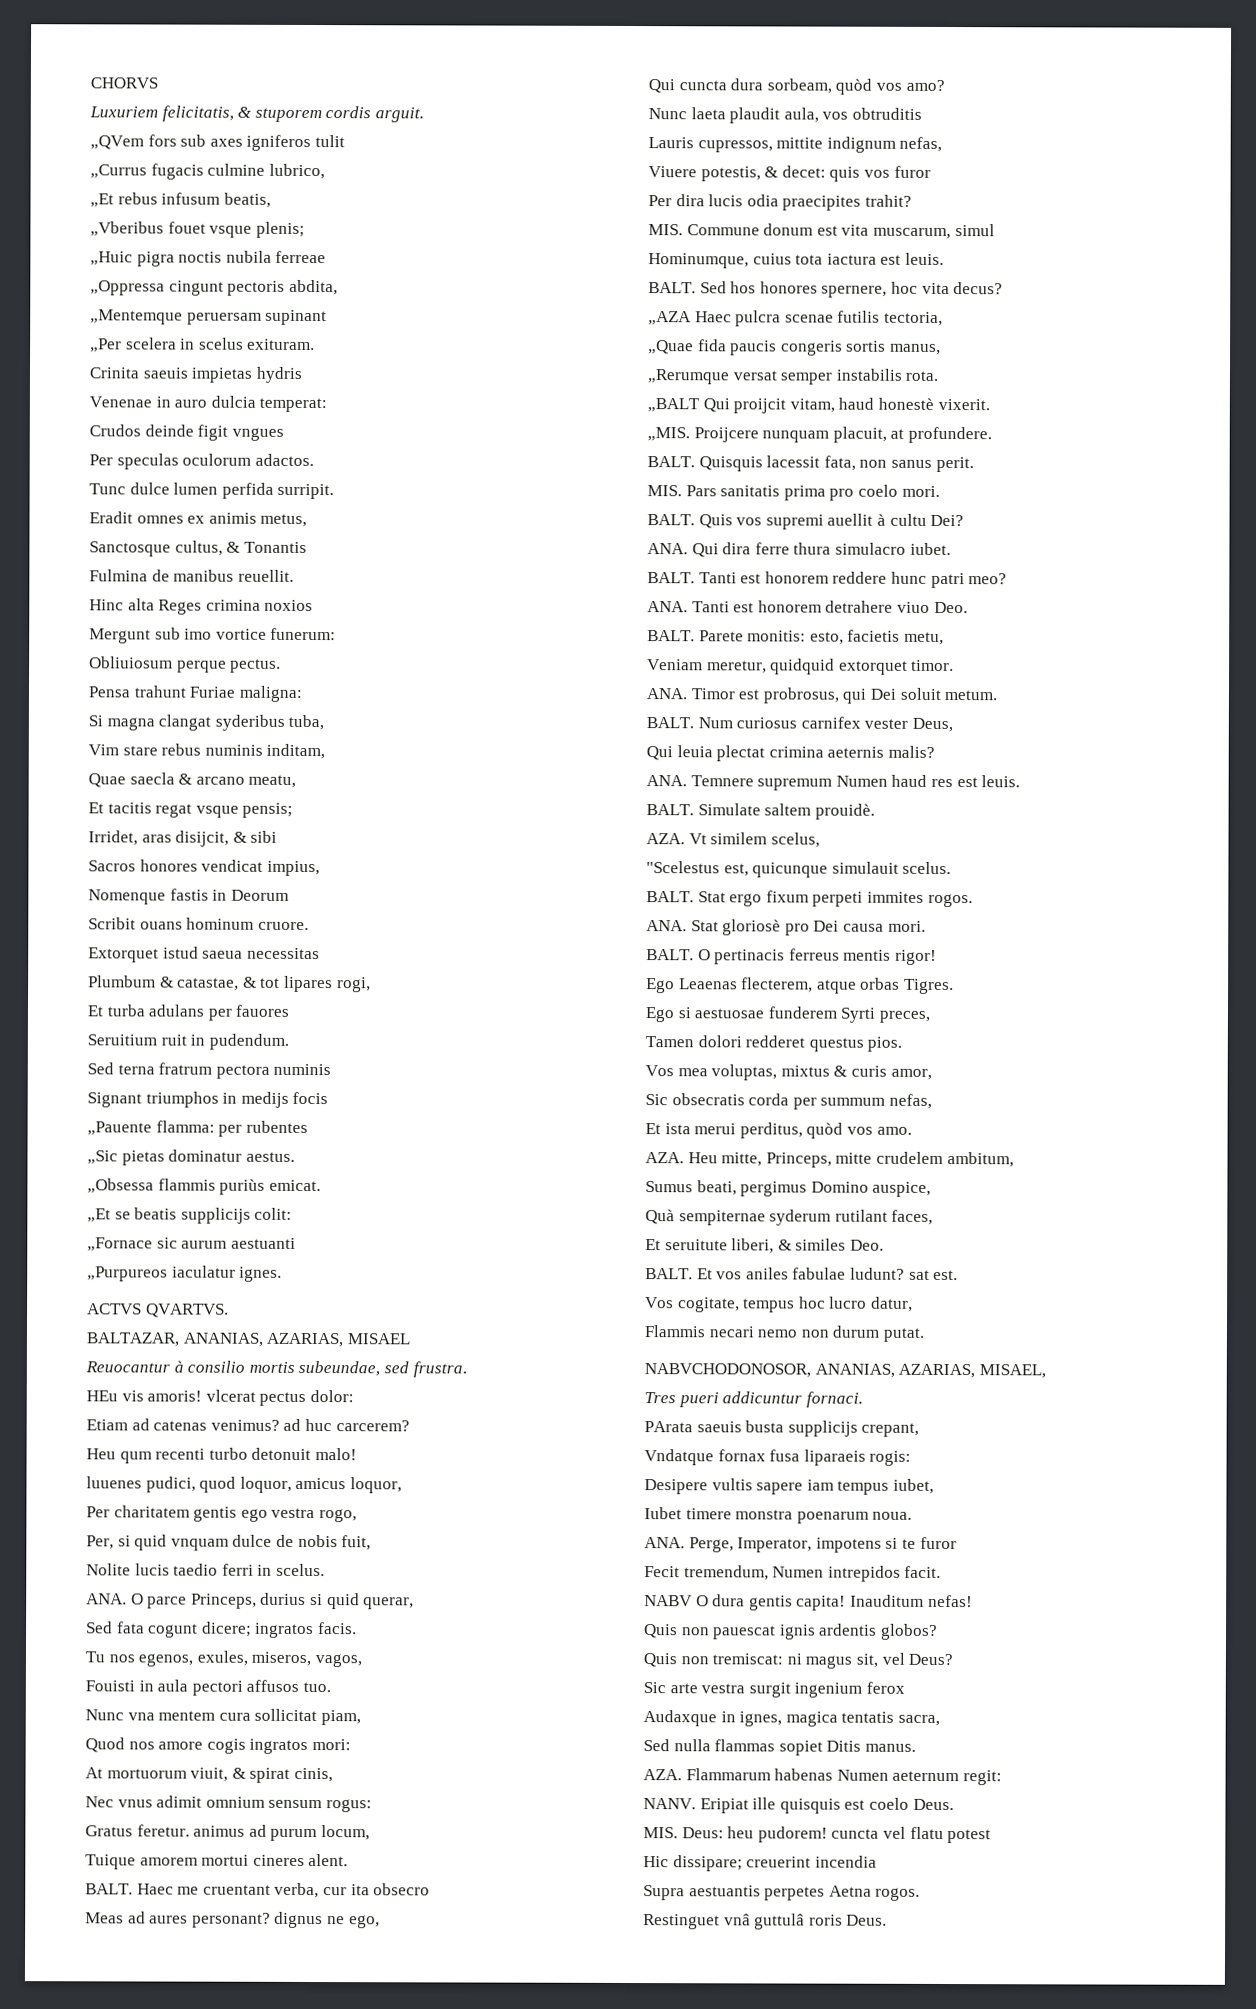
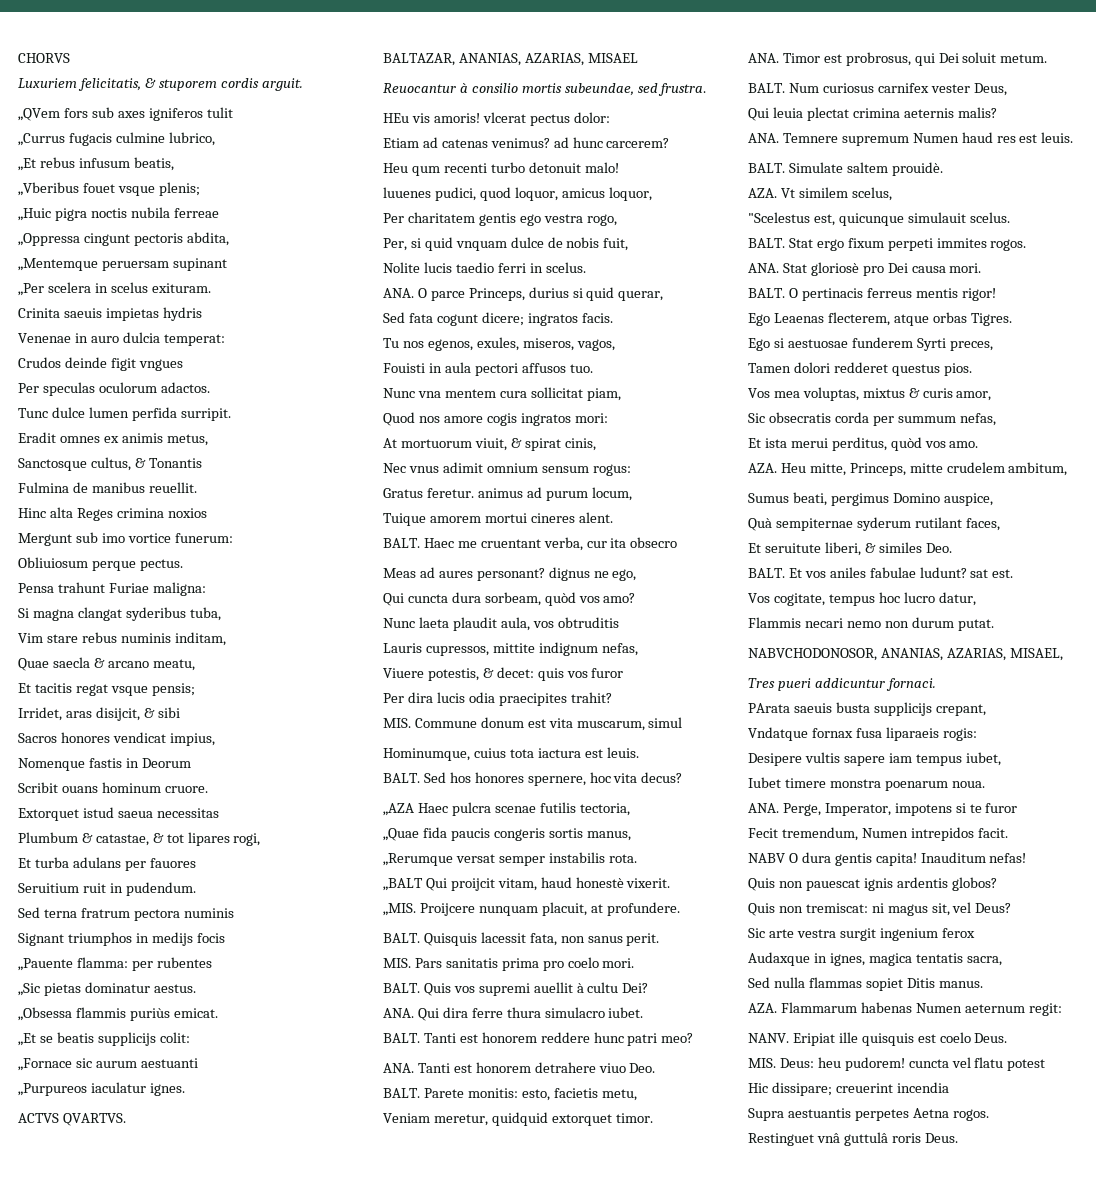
- Etiam ad catenas venimus? ad huc carcerem?
+ Etiam ad catenas venimus? ad hunc carcerem?

